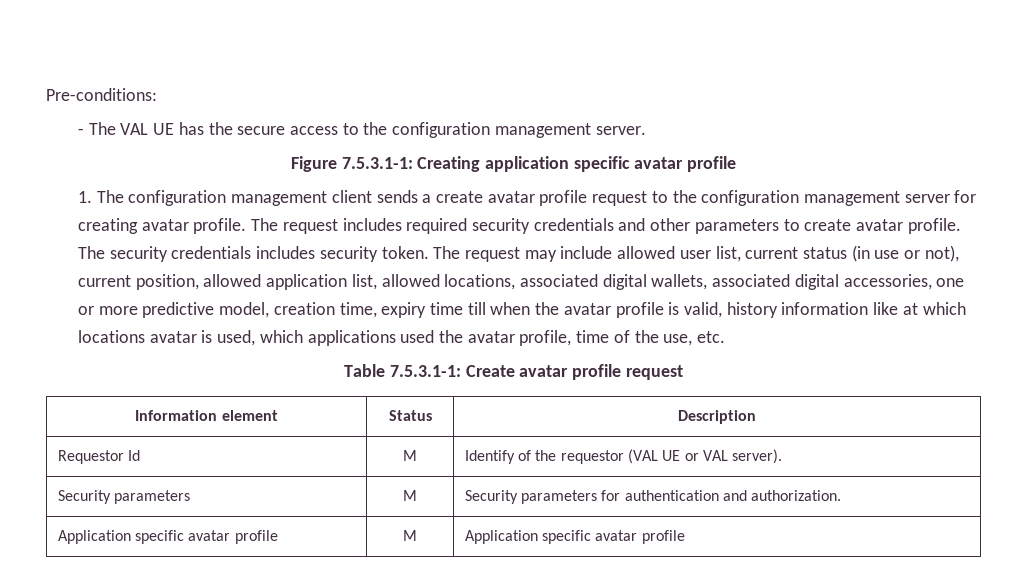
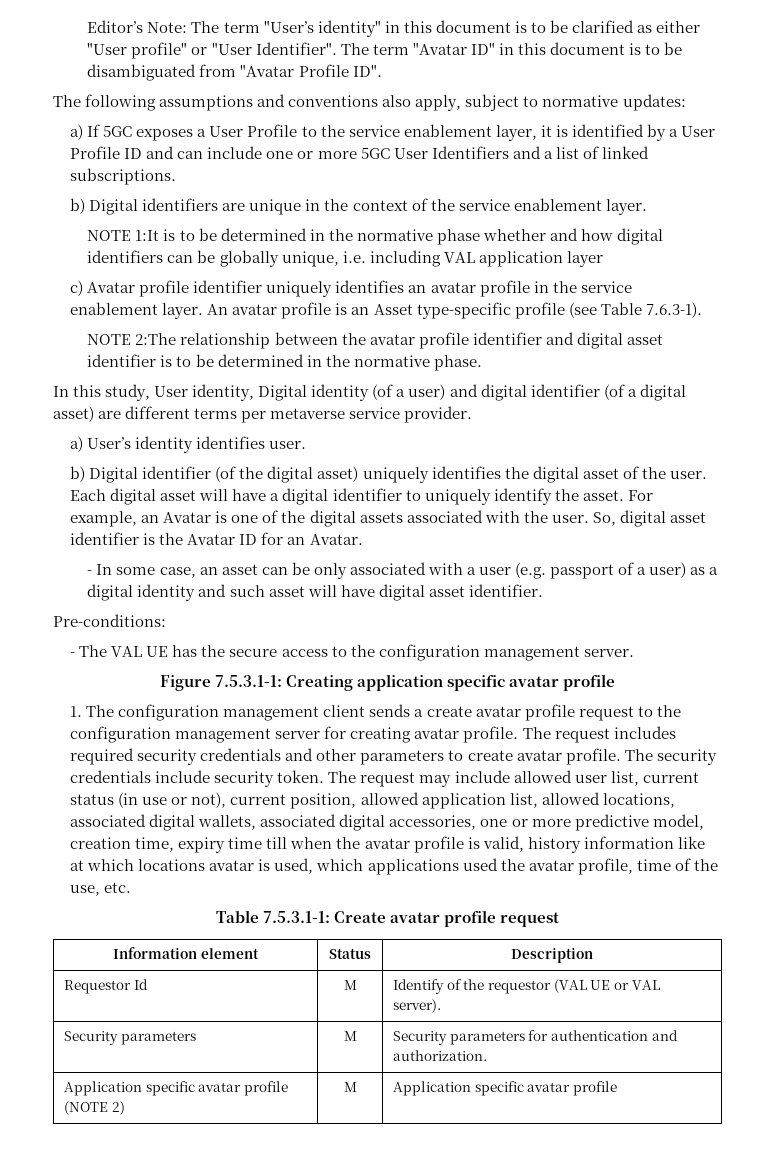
+ Editor’s Note: The term "User’s identity" in this document is to be clarified as either "User profile" or "User Identifier". The term "Avatar ID" in this document is to be disambiguated from "Avatar Profile ID".
+ The following assumptions and conventions also apply, subject to normative updates:
+ a) If 5GC exposes a User Profile to the service enablement layer, it is identified by a User Profile ID and can include one or more 5GC User Identifiers and a list of linked subscriptions.
+ b) Digital identifiers are unique in the context of the service enablement layer.
+ NOTE 1:It is to be determined in the normative phase whether and how digital identifiers can be globally unique, i.e. including VAL application layer
+ c) Avatar profile identifier uniquely identifies an avatar profile in the service enablement layer. An avatar profile is an Asset type-specific profile (see Table 7.6.3-1).
+ NOTE 2:The relationship between the avatar profile identifier and digital asset identifier is to be determined in the normative phase.
+ In this study, User identity, Digital identity (of a user) and digital identifier (of a digital asset) are different terms per metaverse service provider.
+ a) User’s identity identifies user.
+ b) Digital identifier (of the digital asset) uniquely identifies the digital asset of the user. Each digital asset will have a digital identifier to uniquely identify the asset. For example, an Avatar is one of the digital assets associated with the user. So, digital asset identifier is the Avatar ID for an Avatar.
+ - In some case, an asset can be only associated with a user (e.g. passport of a user) as a digital identity and such asset will have digital asset identifier.
- The security credentials includes security token.
+ The security credentials include security token.
- Application specific avatar profile | M | Application specific avatar profile
+ Application specific avatar profile (NOTE 2) | M | Application specific avatar profile

